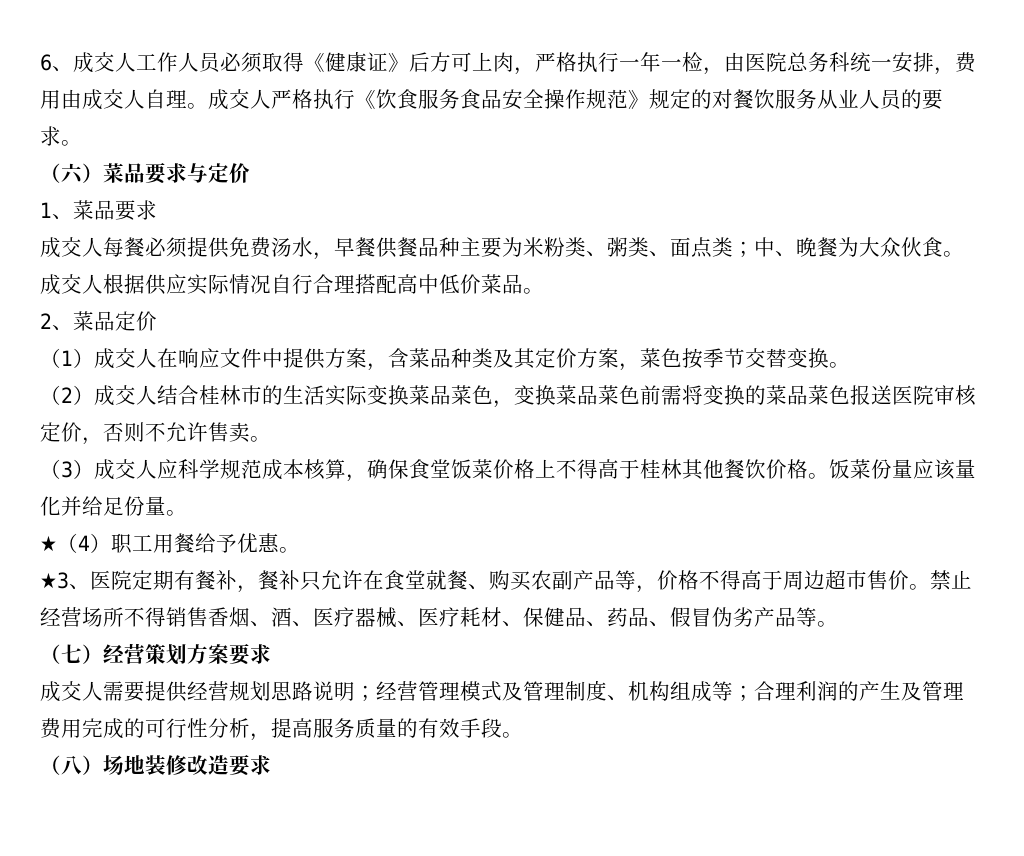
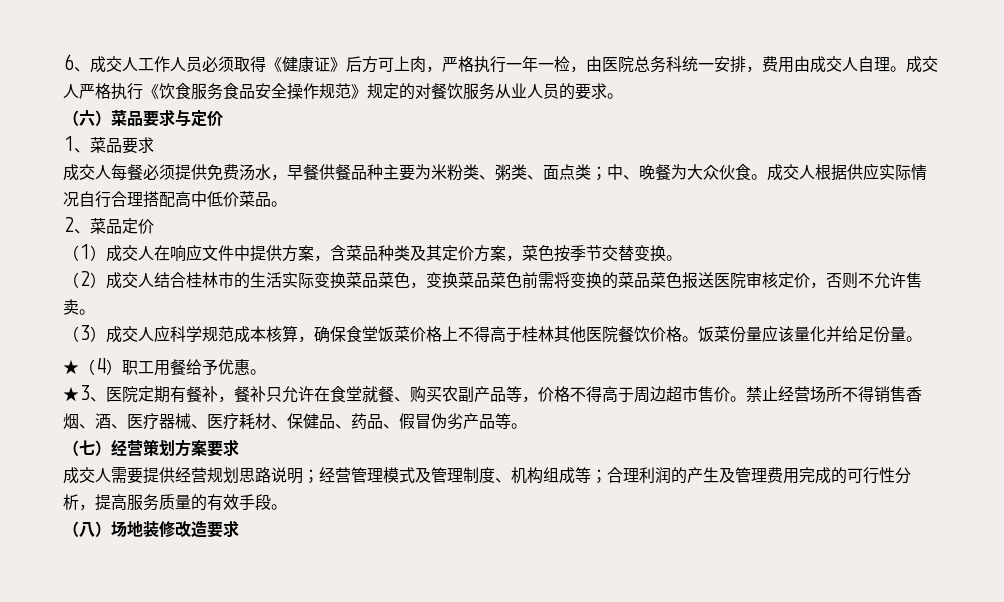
- （3）成交人应科学规范成本核算，确保食堂饭菜价格上不得高于桂林其他餐饮价格。
+ （3）成交人应科学规范成本核算，确保食堂饭菜价格上不得高于桂林其他医院餐饮价格。

